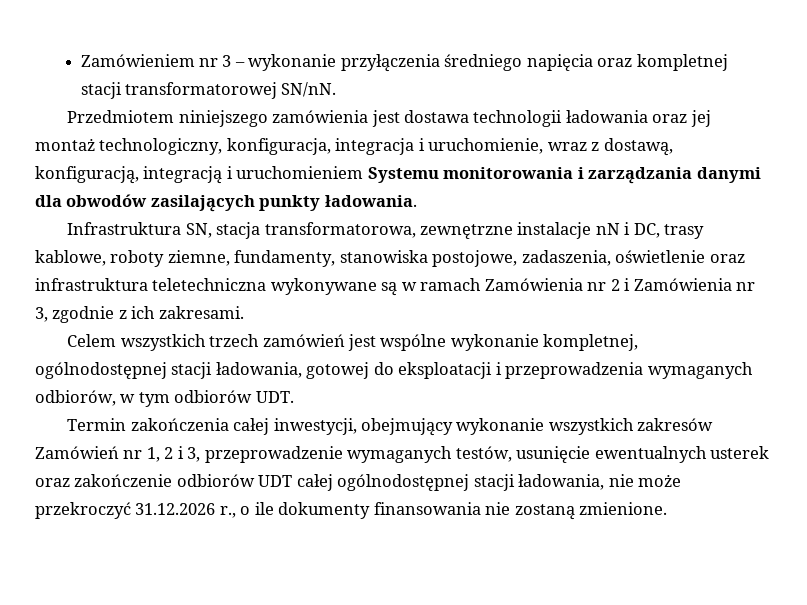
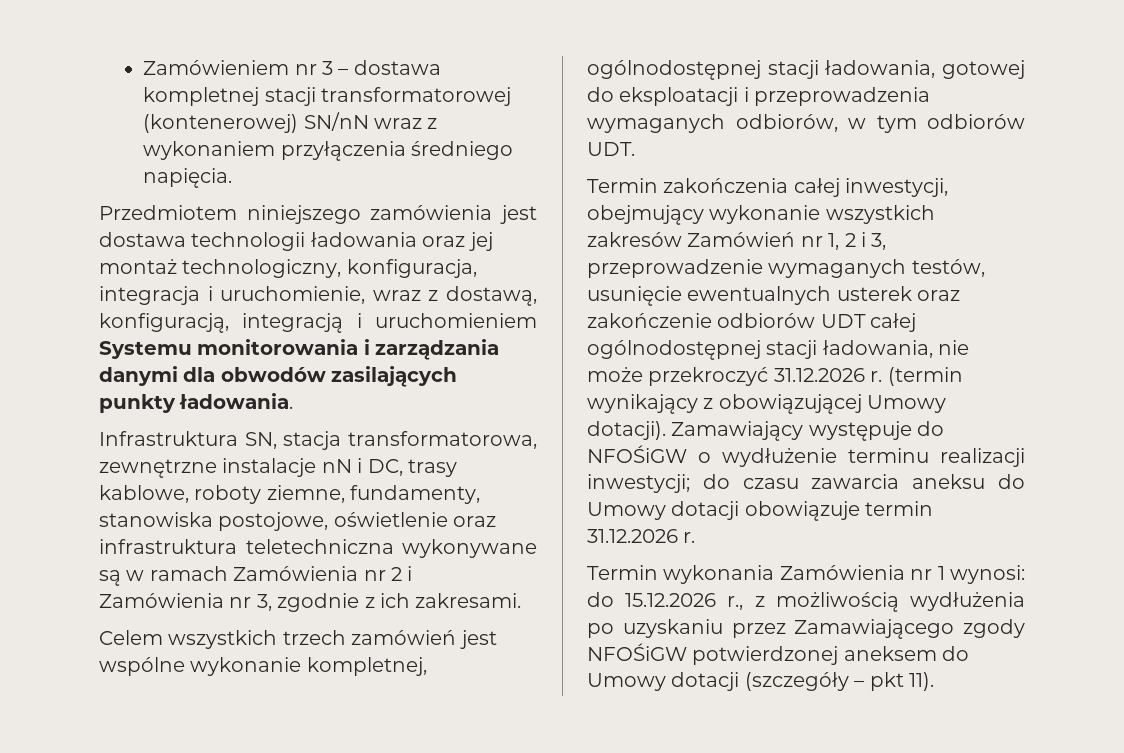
- Zamówieniem nr 3 – wykonanie przyłączenia średniego napięcia oraz kompletnej stacji transformatorowej SN/nN.
+ Zamówieniem nr 3 – dostawa kompletnej stacji transformatorowej (kontenerowej) SN/nN wraz z wykonaniem przyłączenia średniego napięcia.
- Infrastruktura SN, stacja transformatorowa, zewnętrzne instalacje nN i DC, trasy kablowe, roboty ziemne, fundamenty, stanowiska postojowe, zadaszenia, oświetlenie oraz infrastruktura teletechniczna wykonywane są w ramach Zamówienia nr 2 i Zamówienia nr 3, zgodnie z ich zakresami.
+ Infrastruktura SN, stacja transformatorowa, zewnętrzne instalacje nN i DC, trasy kablowe, roboty ziemne, fundamenty, stanowiska postojowe, oświetlenie oraz infrastruktura teletechniczna wykonywane są w ramach Zamówienia nr 2 i Zamówienia nr 3, zgodnie z ich zakresami.
- Termin zakończenia całej inwestycji, obejmujący wykonanie wszystkich zakresów Zamówień nr 1, 2 i 3, przeprowadzenie wymaganych testów, usunięcie ewentualnych usterek oraz zakończenie odbiorów UDT całej ogólnodostępnej stacji ładowania, nie może przekroczyć 31.12.2026 r., o ile dokumenty finansowania nie zostaną zmienione.
+ Termin zakończenia całej inwestycji, obejmujący wykonanie wszystkich zakresów Zamówień nr 1, 2 i 3, przeprowadzenie wymaganych testów, usunięcie ewentualnych usterek oraz zakończenie odbiorów UDT całej ogólnodostępnej stacji ładowania, nie może przekroczyć 31.12.2026 r. (termin wynikający z obowiązującej Umowy dotacji). Zamawiający występuje do NFOŚiGW o wydłużenie terminu realizacji inwestycji; do czasu zawarcia aneksu do Umowy dotacji obowiązuje termin 31.12.2026 r.
+ Termin wykonania Zamówienia nr 1 wynosi: do 15.12.2026 r., z możliwością wydłużenia po uzyskaniu przez Zamawiającego zgody NFOŚiGW potwierdzonej aneksem do Umowy dotacji (szczegóły – pkt 11).

